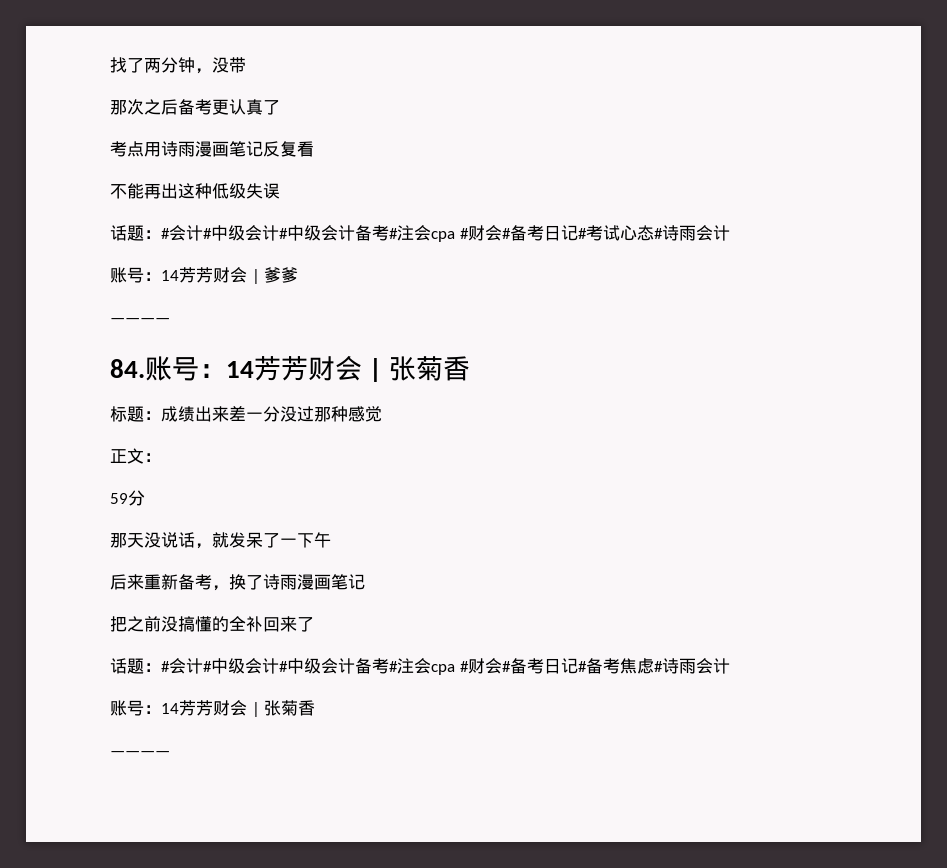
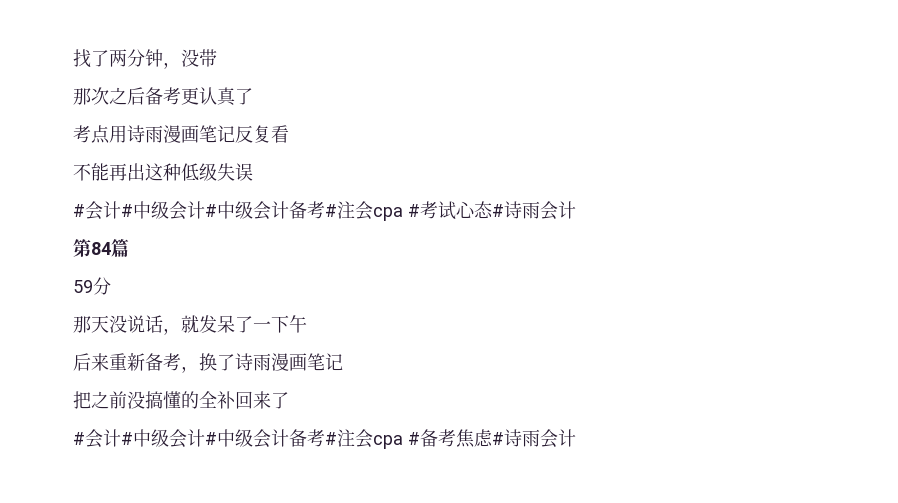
- 话题：#会计#中级会计#中级会计备考#注会cpa #财会#备考日记#考试心态#诗雨会计
+ #会计#中级会计#中级会计备考#注会cpa #考试心态#诗雨会计
- 账号：14芳芳财会 | 爹爹
- ————
- 84.账号：14芳芳财会 | 张菊香
- 标题：成绩出来差一分没过那种感觉
- 正文：
+ 第84篇
- 话题：#会计#中级会计#中级会计备考#注会cpa #财会#备考日记#备考焦虑#诗雨会计
- 账号：14芳芳财会 | 张菊香
- ————
+ #会计#中级会计#中级会计备考#注会cpa #备考焦虑#诗雨会计

